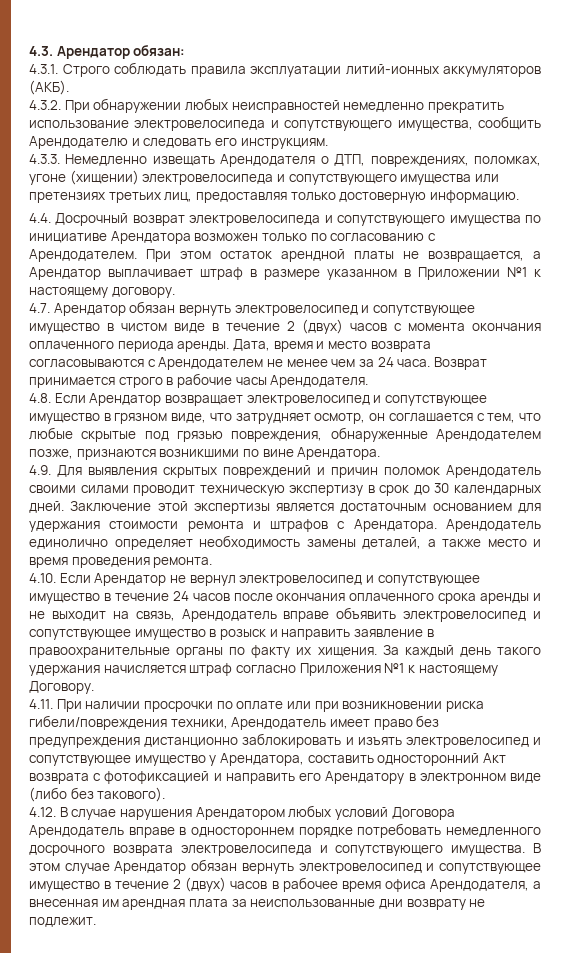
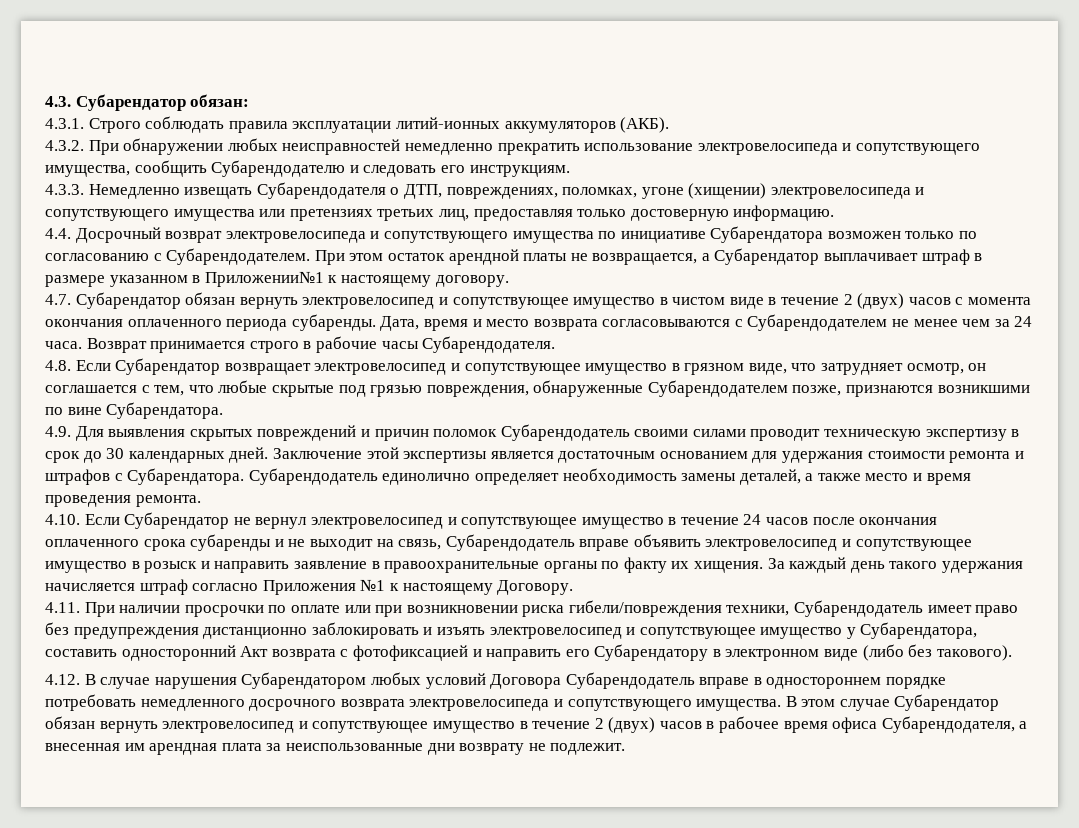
- 4.3. Арендатор обязан:
+ 4.3. Субарендатор обязан:
- 4.3.2. При обнаружении любых неисправностей немедленно прекратить использование электровелосипеда и сопутствующего имущества, сообщить Арендодателю и следовать его инструкциям.
+ 4.3.2. При обнаружении любых неисправностей немедленно прекратить использование электровелосипеда и сопутствующего имущества, сообщить Субарендодателю и следовать его инструкциям.
- 4.3.3. Немедленно извещать Арендодателя о ДТП, повреждениях, поломках, угоне (хищении) электровелосипеда и сопутствующего имущества или претензиях третьих лиц, предоставляя только достоверную информацию.
+ 4.3.3. Немедленно извещать Субарендодателя о ДТП, повреждениях, поломках, угоне (хищении) электровелосипеда и сопутствующего имущества или претензиях третьих лиц, предоставляя только достоверную информацию.
- 4.4. Досрочный возврат электровелосипеда и сопутствующего имущества по инициативе Арендатора возможен только по согласованию с Арендодателем.
+ 4.4. Досрочный возврат электровелосипеда и сопутствующего имущества по инициативе Субарендатора возможен только по согласованию с Субарендодателем.
- При этом остаток арендной платы не возвращается, а Арендатор выплачивает штраф в размере указанном в Приложении №1 к настоящему договору.
+ При этом остаток арендной платы не возвращается, а Субарендатор выплачивает штраф в размере указанном в Приложении№1 к настоящему договору.
- 4.7. Арендатор обязан вернуть электровелосипед и сопутствующее имущество в чистом виде в течение 2 (двух) часов с момента окончания оплаченного периода аренды.
+ 4.7. Субарендатор обязан вернуть электровелосипед и сопутствующее имущество в чистом виде в течение 2 (двух) часов с момента окончания оплаченного периода субаренды.
- Дата, время и место возврата согласовываются с Арендодателем не менее чем за 24 часа.
+ Дата, время и место возврата согласовываются с Субарендодателем не менее чем за 24 часа.
- Возврат принимается строго в рабочие часы Арендодателя.
+ Возврат принимается строго в рабочие часы Субарендодателя.
- 4.8. Если Арендатор возвращает электровелосипед и сопутствующее имущество в грязном виде, что затрудняет осмотр, он соглашается с тем, что любые скрытые под грязью повреждения, обнаруженные Арендодателем позже, признаются возникшими по вине Арендатора.
+ 4.8. Если Субарендатор возвращает электровелосипед и сопутствующее имущество в грязном виде, что затрудняет осмотр, он соглашается с тем, что любые скрытые под грязью повреждения, обнаруженные Субарендодателем позже, признаются возникшими по вине Субарендатора.
- 4.9. Для выявления скрытых повреждений и причин поломок Арендодатель своими силами проводит техническую экспертизу в срок до 30 календарных дней.
+ 4.9. Для выявления скрытых повреждений и причин поломок Субарендодатель своими силами проводит техническую экспертизу в срок до 30 календарных дней.
- Заключение этой экспертизы является достаточным основанием для удержания стоимости ремонта и штрафов с Арендатора. Арендодатель единолично определяет необходимость замены деталей, а также место и время проведения ремонта.
+ Заключение этой экспертизы является достаточным основанием для удержания стоимости ремонта и штрафов с Субарендатора. Субарендодатель единолично определяет необходимость замены деталей, а также место и время проведения ремонта.
- 4.10. Если Арендатор не вернул электровелосипед и сопутствующее имущество в течение 24 часов после окончания оплаченного срока аренды и не выходит на связь, Арендодатель вправе объявить электровелосипед и сопутствующее имущество в розыск и направить заявление в правоохранительные органы по факту их хищения.
+ 4.10. Если Субарендатор не вернул электровелосипед и сопутствующее имущество в течение 24 часов после окончания оплаченного срока субаренды и не выходит на связь, Субарендодатель вправе объявить электровелосипед и сопутствующее имущество в розыск и направить заявление в правоохранительные органы по факту их хищения.
- 4.11. При наличии просрочки по оплате или при возникновении риска гибели/повреждения техники, Арендодатель имеет право без предупреждения дистанционно заблокировать и изъять электровелосипед и сопутствующее имущество у Арендатора, составить односторонний Акт возврата с фотофиксацией и направить его Арендатору в электронном виде (либо без такового).
+ 4.11. При наличии просрочки по оплате или при возникновении риска гибели/повреждения техники, Субарендодатель имеет право без предупреждения дистанционно заблокировать и изъять электровелосипед и сопутствующее имущество у Субарендатора, составить односторонний Акт возврата с фотофиксацией и направить его Субарендатору в электронном виде (либо без такового).
- 4.12. В случае нарушения Арендатором любых условий Договора Арендодатель вправе в одностороннем порядке потребовать немедленного досрочного возврата электровелосипеда и сопутствующего имущества.
+ 4.12. В случае нарушения Субарендатором любых условий Договора Субарендодатель вправе в одностороннем порядке потребовать немедленного досрочного возврата электровелосипеда и сопутствующего имущества.
- В этом случае Арендатор обязан вернуть электровелосипед и сопутствующее имущество в течение 2 (двух) часов в рабочее время офиса Арендодателя, а внесенная им арендная плата за неиспользованные дни возврату не подлежит.
+ В этом случае Субарендатор обязан вернуть электровелосипед и сопутствующее имущество в течение 2 (двух) часов в рабочее время офиса Субарендодателя, а внесенная им арендная плата за неиспользованные дни возврату не подлежит.

